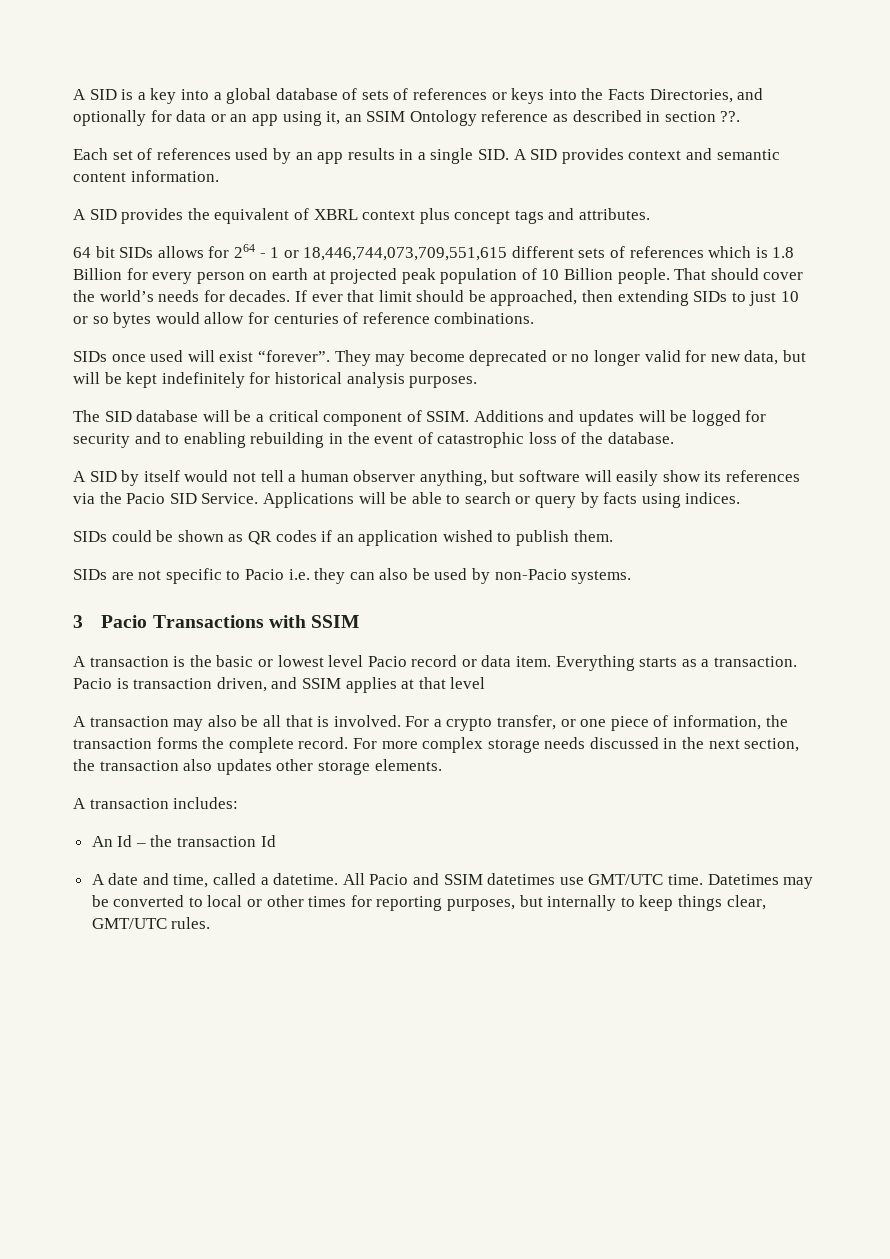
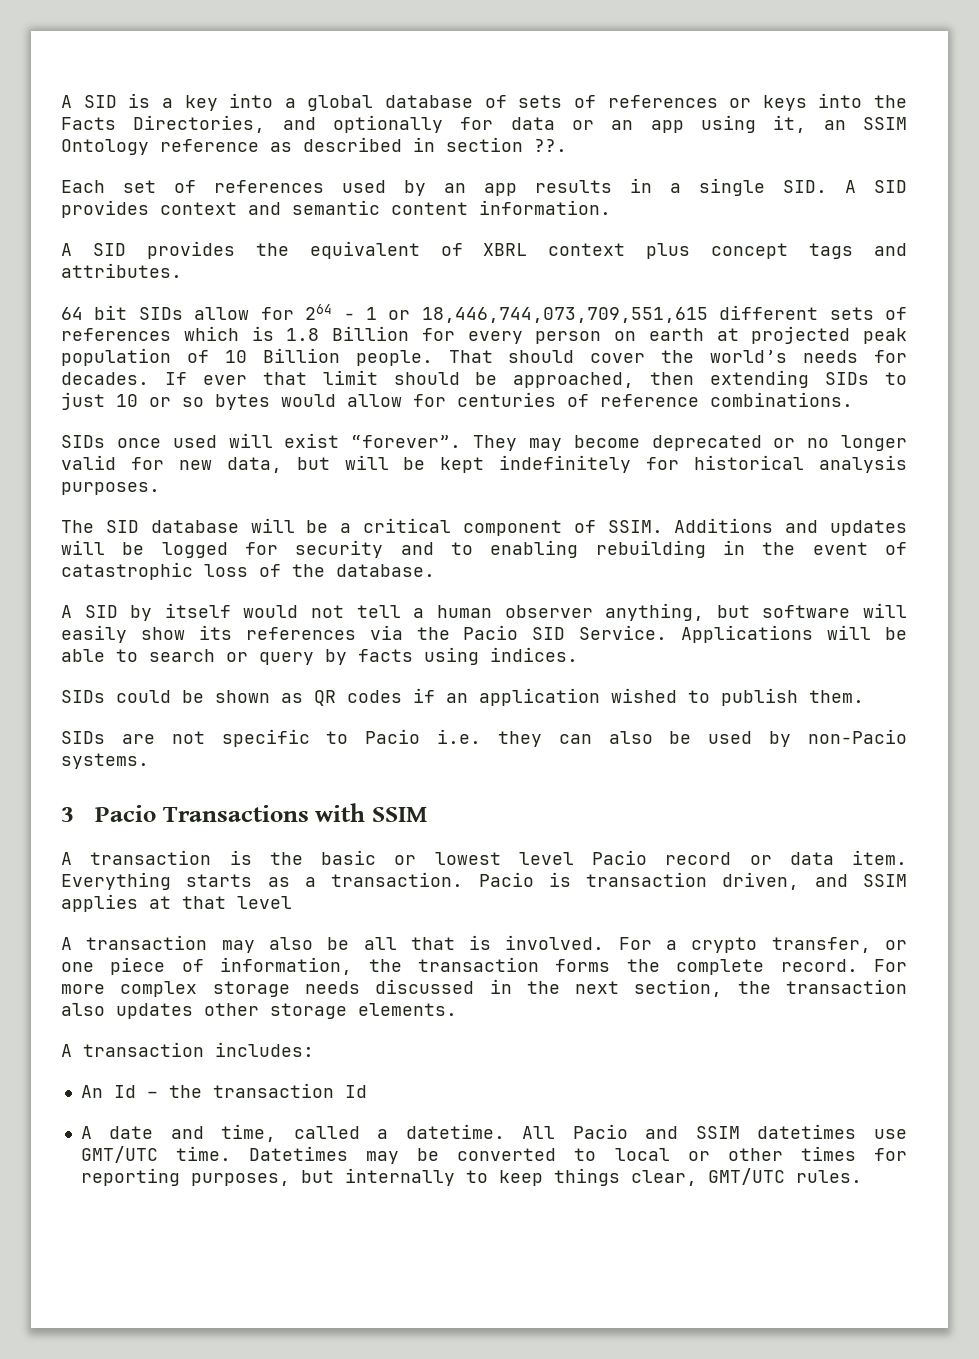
- 64 bit SIDs allows for 264 - 1 or 18,446,744,073,709,551,615 different sets of references which is 1.8 Billion for every person on earth at projected peak population of 10 Billion people.
+ 64 bit SIDs allow for 264 - 1 or 18,446,744,073,709,551,615 different sets of references which is 1.8 Billion for every person on earth at projected peak population of 10 Billion people.

